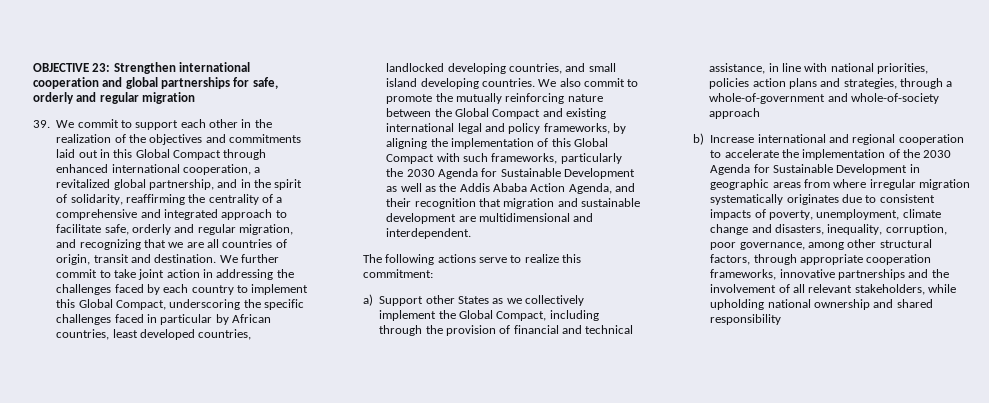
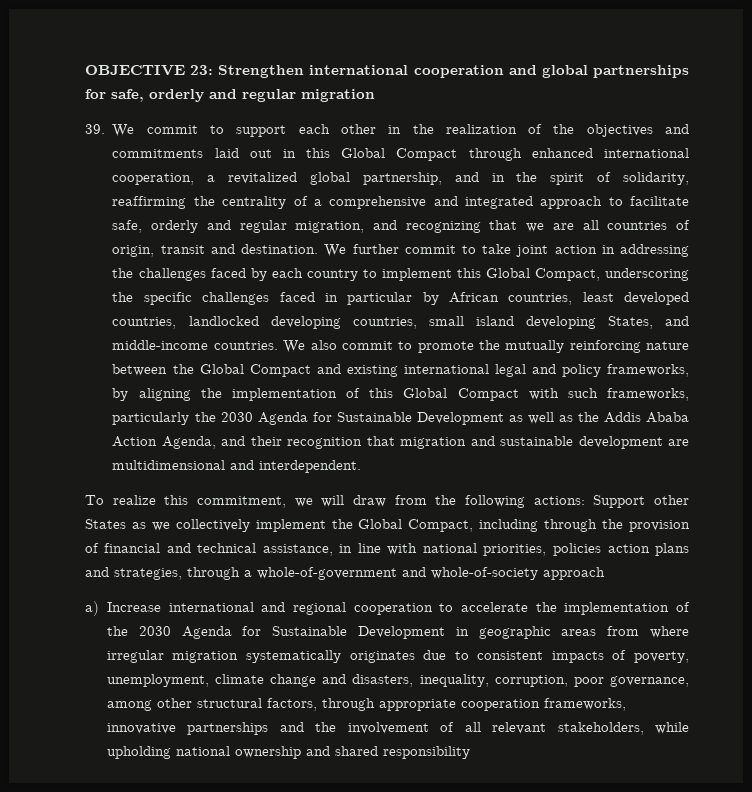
- We further commit to take joint action in addressing the challenges faced by each country to implement this Global Compact, underscoring the specific challenges faced in particular by African countries, least developed countries, landlocked developing countries, and small island developing countries.
+ We further commit to take joint action in addressing the challenges faced by each country to implement this Global Compact, underscoring the specific challenges faced in particular by African countries, least developed countries, landlocked developing countries, small island developing States, and middle-income countries.
- The following actions serve to realize this commitment:
- a) Support other States as we collectively implement the Global Compact, including through the provision of financial and technical assistance, in line with national priorities, policies action plans and strategies, through a whole-of-government and whole-of-society approach
+ To realize this commitment, we will draw from the following actions: Support other States as we collectively implement the Global Compact, including through the provision of financial and technical assistance, in line with national priorities, policies action plans and strategies, through a whole-of-government and whole-of-society approach
- b) Increase international and regional cooperation to accelerate the implementation of the 2030 Agenda for Sustainable Development in geographic areas from where irregular migration systematically originates due to consistent impacts of poverty, unemployment, climate change and disasters, inequality, corruption, poor governance, among other structural factors, through appropriate cooperation frameworks, innovative partnerships and the involvement of all relevant stakeholders, while upholding national ownership and shared responsibility
+ a) Increase international and regional cooperation to accelerate the implementation of the 2030 Agenda for Sustainable Development in geographic areas from where irregular migration systematically originates due to consistent impacts of poverty, unemployment, climate change and disasters, inequality, corruption, poor governance, among other structural factors, through appropriate cooperation frameworks, innovative partnerships and the involvement of all relevant stakeholders, while upholding national ownership and shared responsibility

